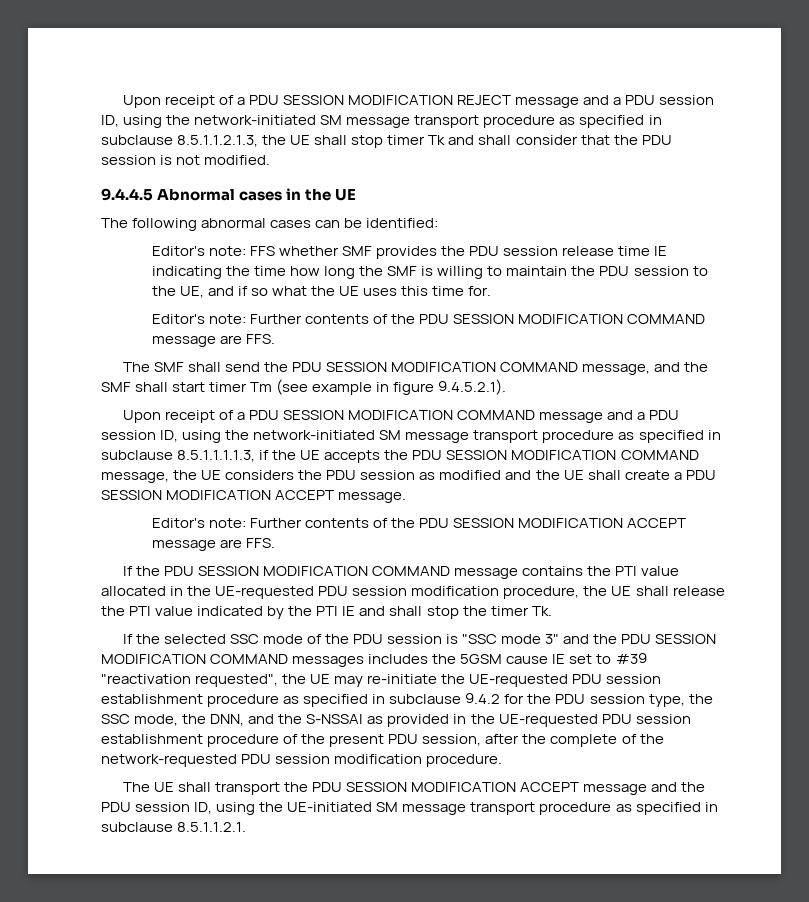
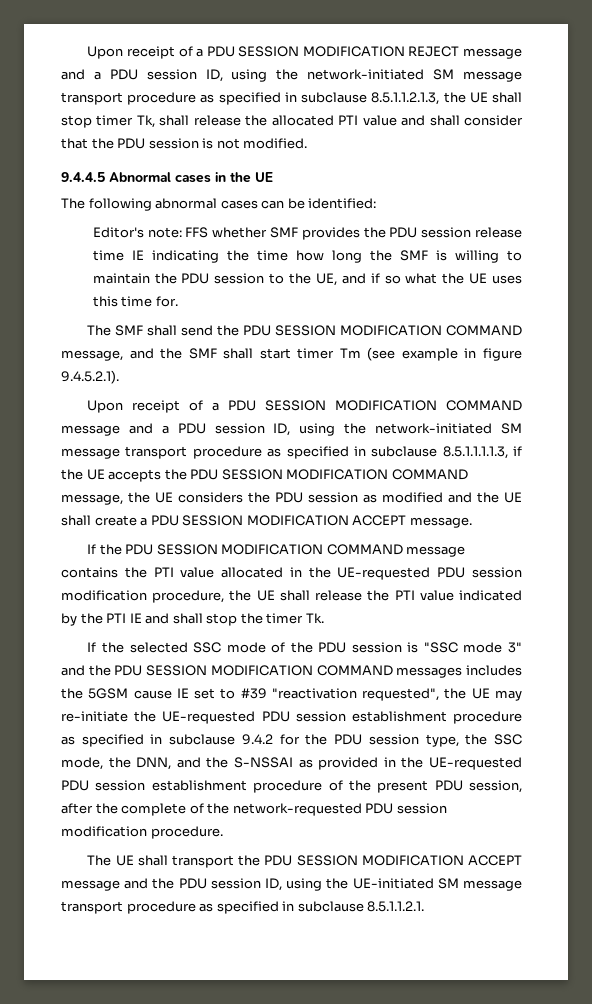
- Upon receipt of a PDU SESSION MODIFICATION REJECT message and a PDU session ID, using the network-initiated SM message transport procedure as specified in subclause 8.5.1.1.2.1.3, the UE shall stop timer Tk and shall consider that the PDU session is not modified.
+ Upon receipt of a PDU SESSION MODIFICATION REJECT message and a PDU session ID, using the network-initiated SM message transport procedure as specified in subclause 8.5.1.1.2.1.3, the UE shall stop timer Tk, shall release the allocated PTI value and shall consider that the PDU session is not modified.
- Editor's note: Further contents of the PDU SESSION MODIFICATION COMMAND message are FFS.
- Editor's note: Further contents of the PDU SESSION MODIFICATION ACCEPT message are FFS.

